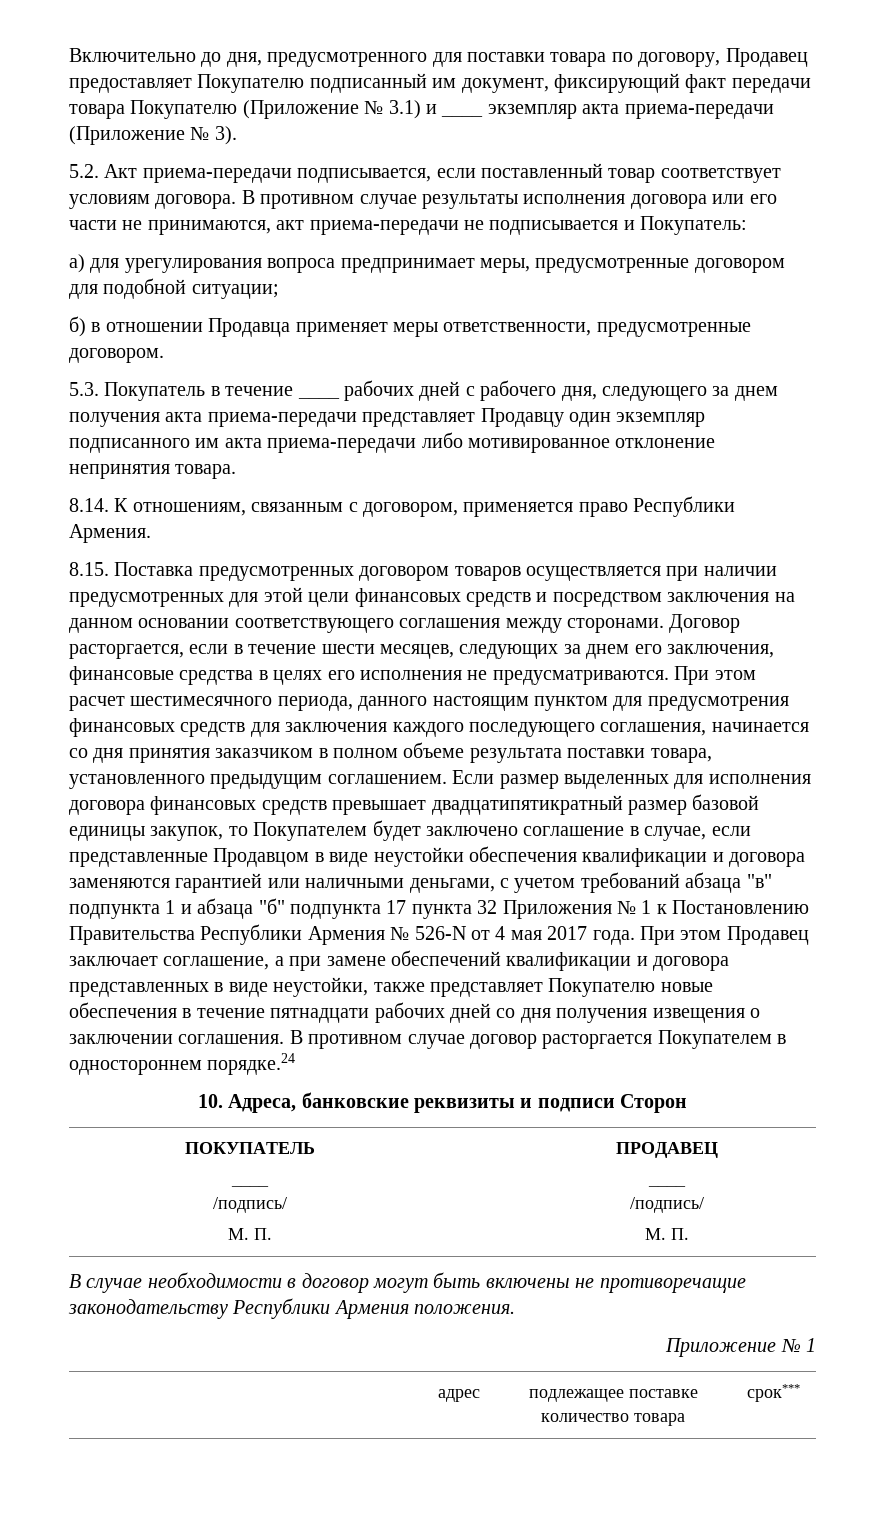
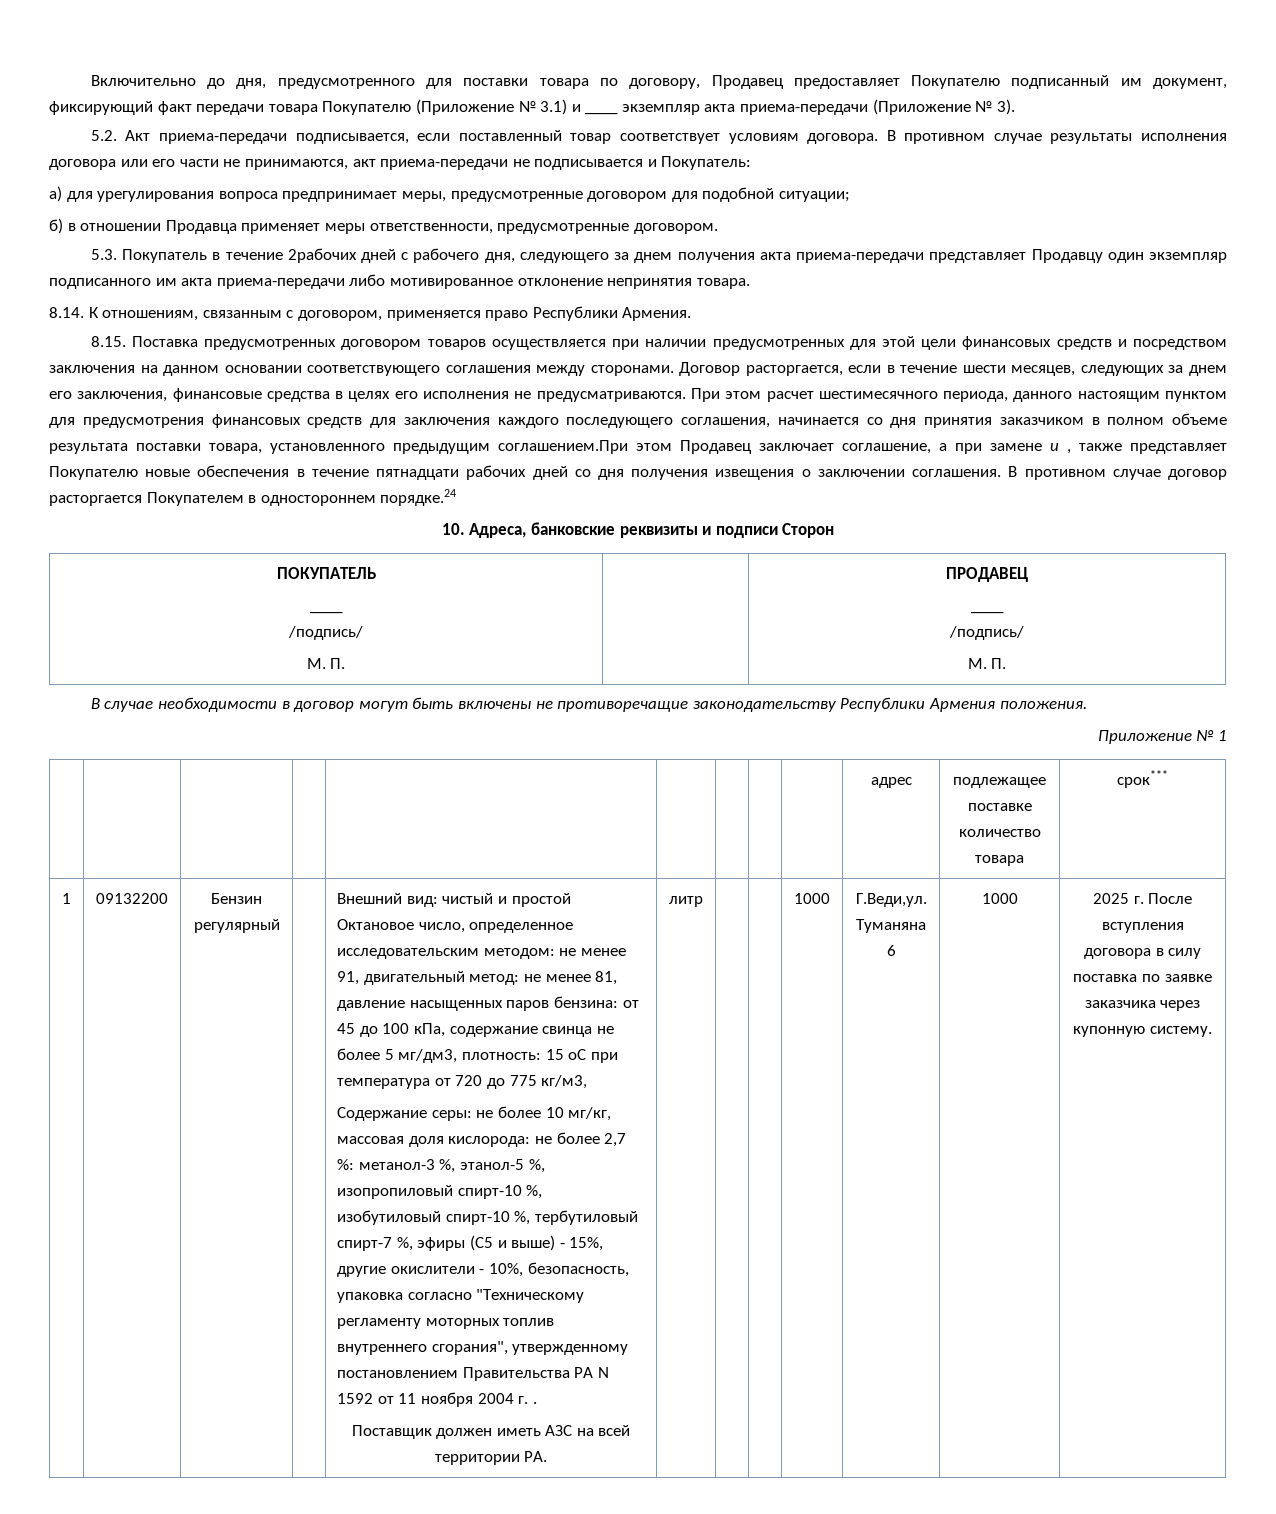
- 5.3. Покупатель в течение ____ рабочих дней с рабочего дня, следующего за днем получения акта приема-передачи представляет Продавцу один экземпляр подписанного им акта приема-передачи либо мотивированное отклонение непринятия товара.
+ 5.3. Покупатель в течение 2рабочих дней с рабочего дня, следующего за днем получения акта приема-передачи представляет Продавцу один экземпляр подписанного им акта приема-передачи либо мотивированное отклонение непринятия товара.
- При этом расчет шестимесячного периода, данного настоящим пунктом для предусмотрения финансовых средств для заключения каждого последующего соглашения, начинается со дня принятия заказчиком в полном объеме результата поставки товара, установленного предыдущим соглашением. Если размер выделенных для исполнения договора финансовых средств превышает двадцатипятикратный размер базовой единицы закупок, то Покупателем будет заключенo соглашение в случае, если представленные Продавцом в виде неустойки обеспечения квалификации и договора заменяются гарантией или наличными деньгами, с учетом требований абзаца "в" подпункта 1 и абзаца "б" подпункта 17 пункта 32 Приложения № 1 к Постановлению Правительства Республики Армения № 526-N от 4 мая 2017 года. При этом Продавец заключает соглашение, а при замене обеспечений квалификации и договора представленных в виде неустойки, также представляет Покупателю новые обеспечения в течение пятнадцати рабочих дней со дня получения извещения о заключении соглашения.
+ При этом расчет шестимесячного периода, данного настоящим пунктом для предусмотрения финансовых средств для заключения каждого последующего соглашения, начинается со дня принятия заказчиком в полном объеме результата поставки товара, установленного предыдущим соглашением.При этом Продавец заключает соглашение, а при замене и , также представляет Покупателю новые обеспечения в течение пятнадцати рабочих дней со дня получения извещения о заключении соглашения.
+ 1 | 09132200 | Бензин регулярный | | Внешний вид: чистый и простой Октановое число, определенное исследовательским методом: не менее 91, двигательный метод: не менее 81, давление насыщенных паров бензина: от 45 до 100 кПа, содержание свинца не более 5 мг/дм3, плотность: 15 оС при температура от 720 до 775 кг/м3,
+ Содержание серы: не более 10 мг/кг, массовая доля кислорода: не более 2,7 %: метанол-3 %, этанол-5 %, изопропиловый спирт-10 %, изобутиловый спирт-10 %, тербутиловый спирт-7 %, эфиры (С5 и выше) - 15%, другие окислители - 10%, безопасность, упаковка согласно "Техническому регламенту моторных топлив внутреннего сгорания", утвержденному постановлением Правительства РА N 1592 от 11 ноября 2004 г. .
+ Поставщик должен иметь АЗС на всей территории РА. | литр | | | 1000 | Г.Веди,ул. Туманяна 6 | 1000 | 2025 г. После вступления договора в силу поставка по заявке заказчика через купонную систему.

